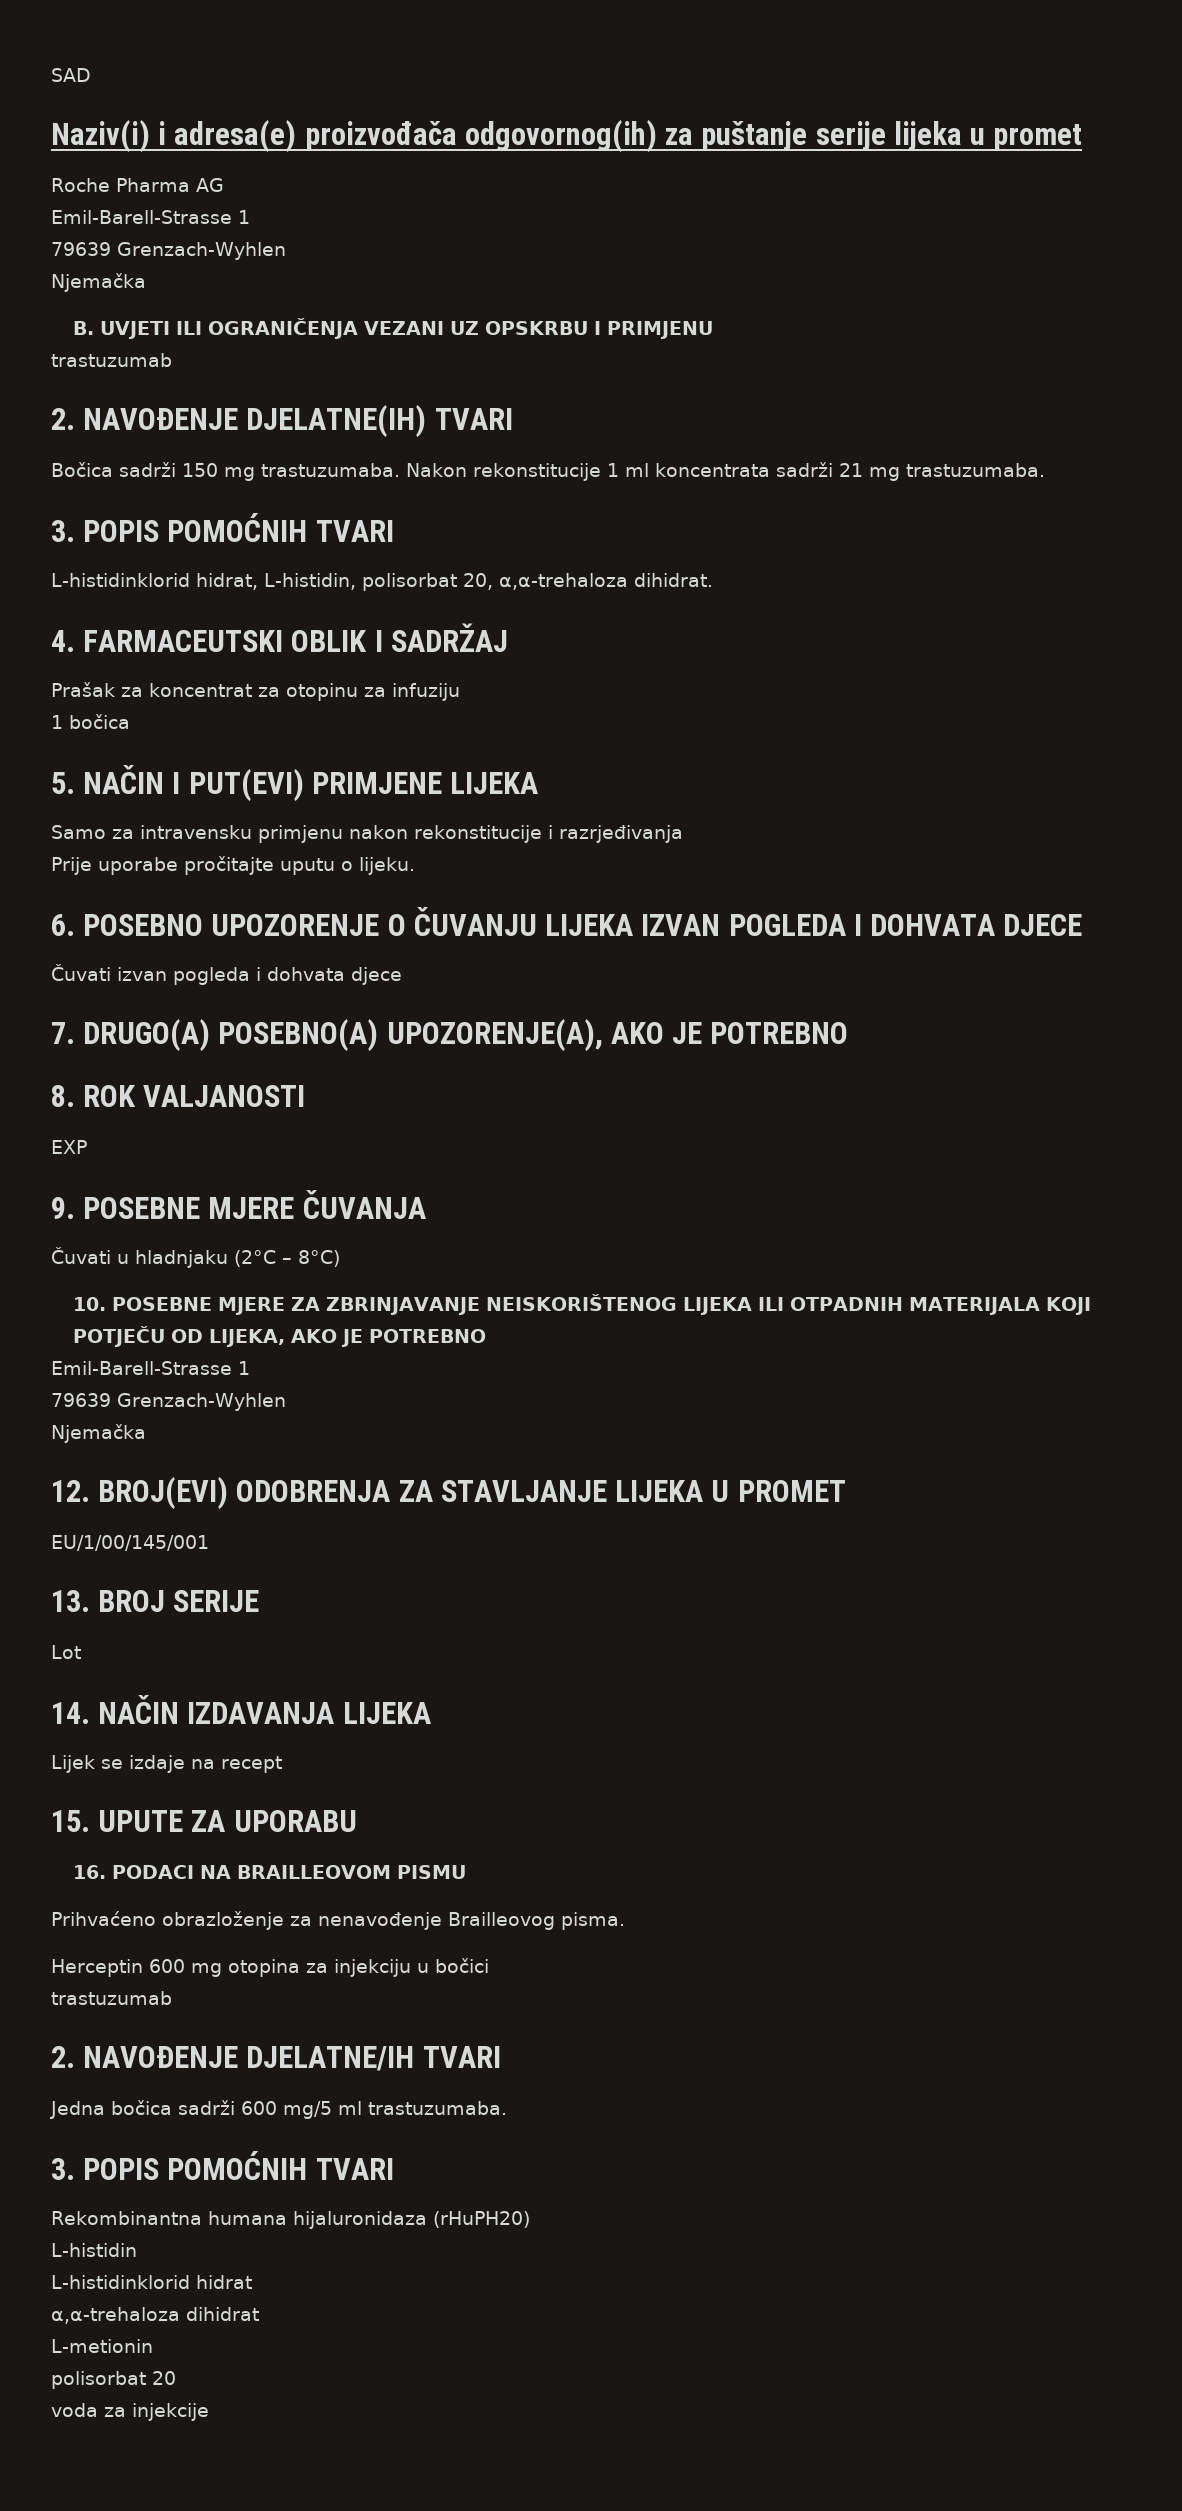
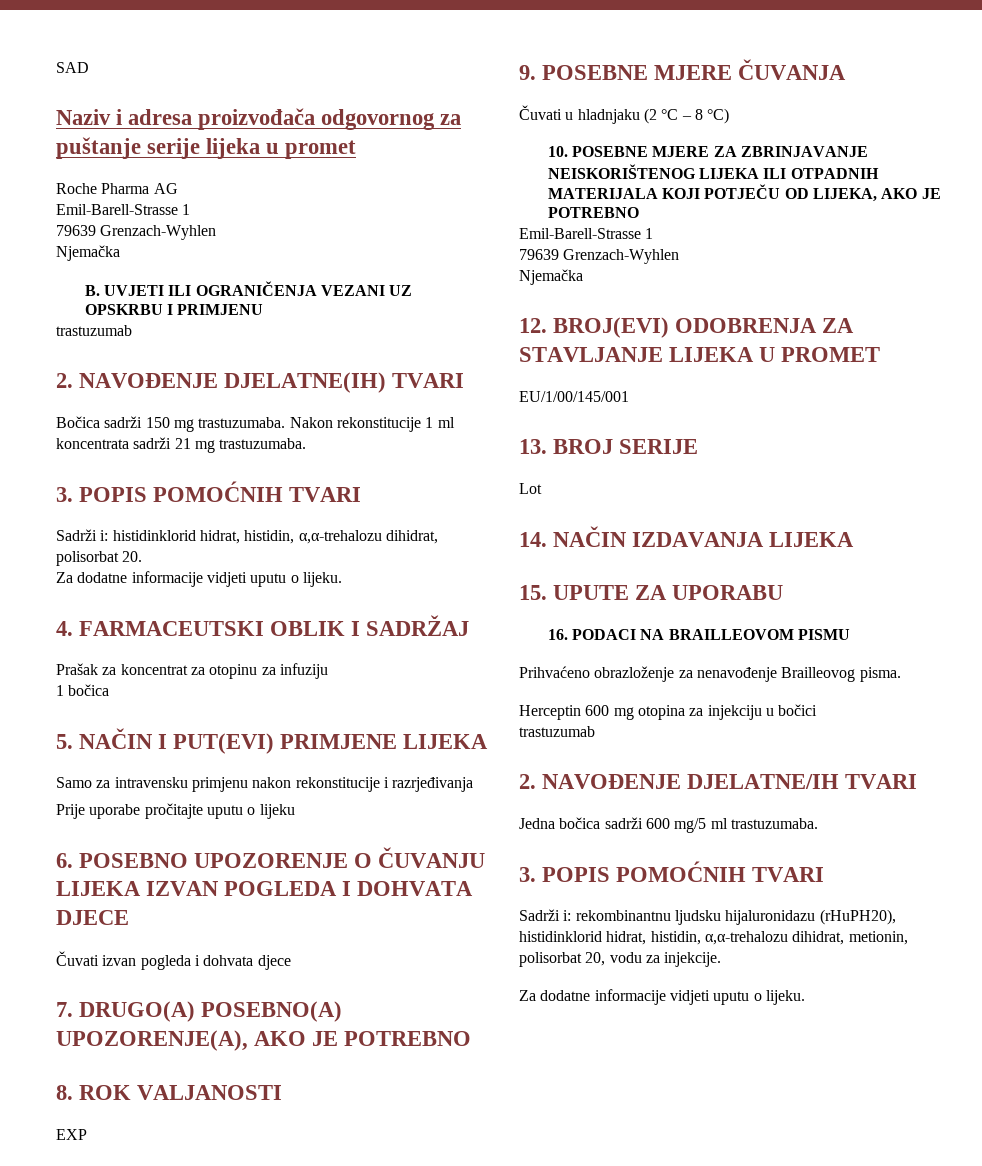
- Naziv(i) i adresa(e) proizvođača odgovornog(ih) za puštanje serije lijeka u promet
+ Naziv i adresa proizvođača odgovornog za puštanje serije lijeka u promet
- L-histidinklorid hidrat, L-histidin, polisorbat 20, α,α-trehaloza dihidrat.
+ Sadrži i: histidinklorid hidrat, histidin, α,α-trehalozu dihidrat, polisorbat 20.
+ Za dodatne informacije vidjeti uputu o lijeku.
- Prije uporabe pročitajte uputu o lijeku.
+ Prije uporabe pročitajte uputu o lijeku
- Čuvati u hladnjaku (2°C – 8°C)
+ Čuvati u hladnjaku (2 °C – 8 °C)
- Lijek se izdaje na recept
- Rekombinantna humana hijaluronidaza (rHuPH20)
- L-histidin
- L-histidinklorid hidrat
- α,α-trehaloza dihidrat
- L-metionin
- polisorbat 20
- voda za injekcije
+ Sadrži i: rekombinantnu ljudsku hijaluronidazu (rHuPH20), histidinklorid hidrat, histidin, α,α-trehalozu dihidrat, metionin, polisorbat 20, vodu za injekcije.
+ Za dodatne informacije vidjeti uputu o lijeku.

